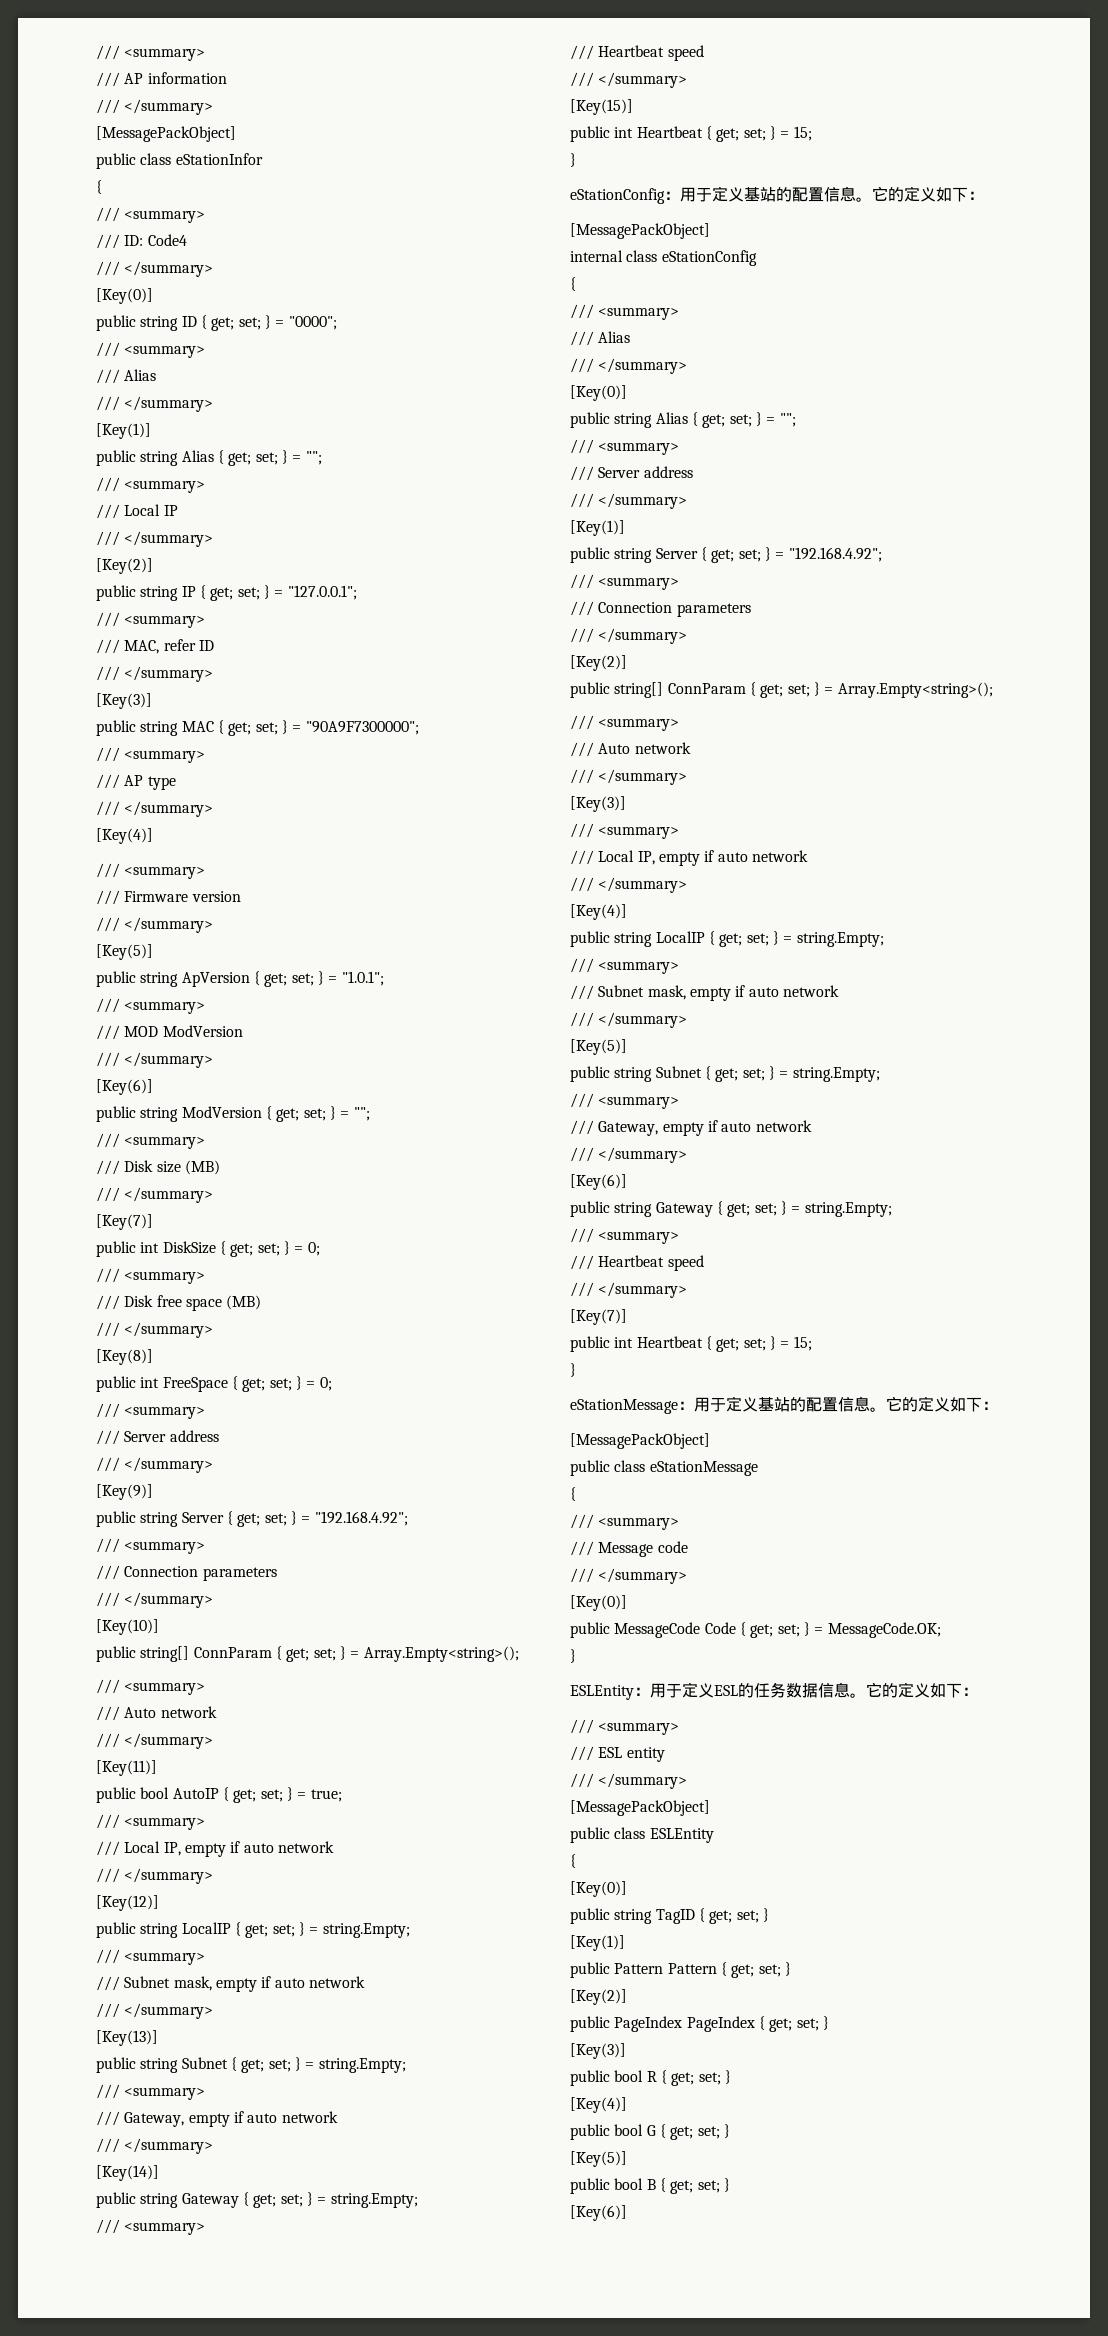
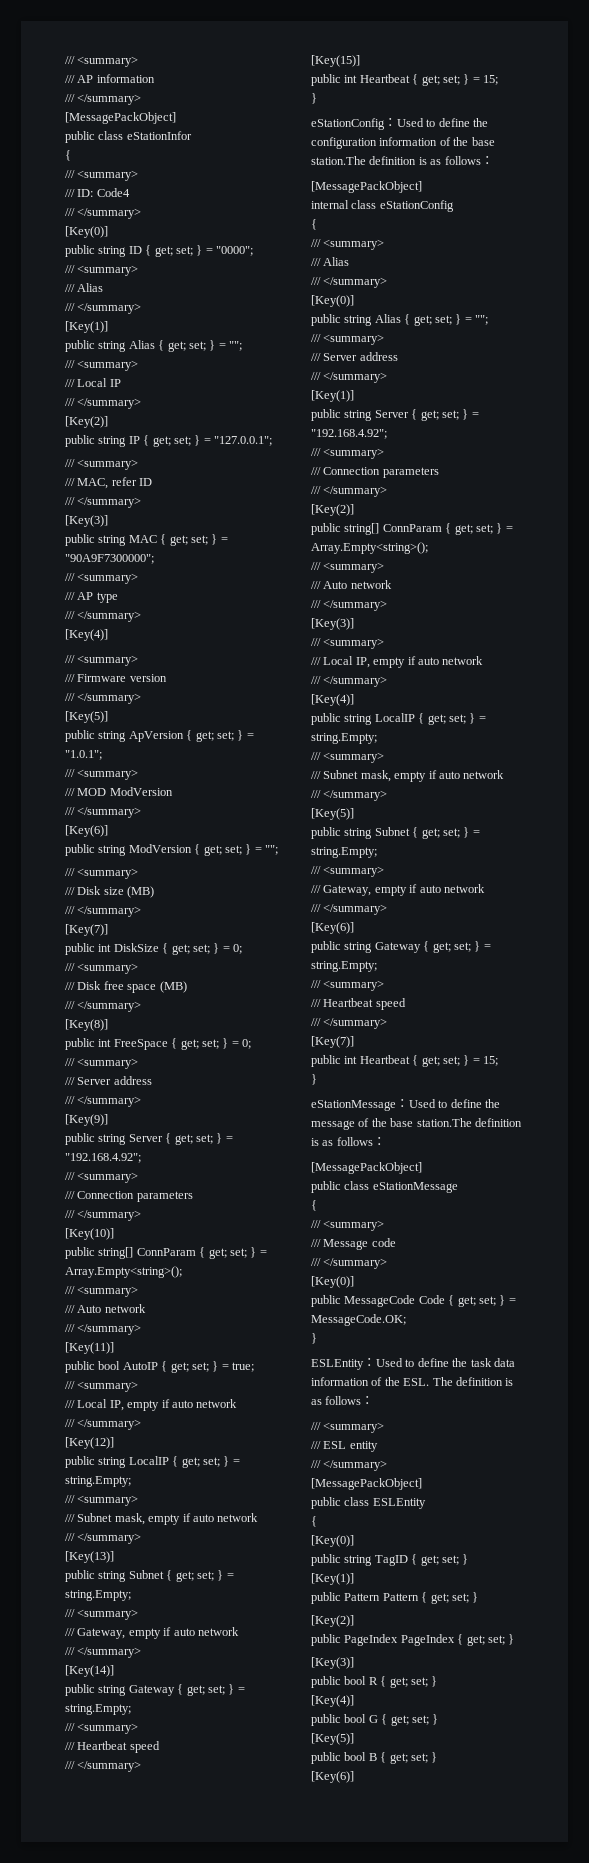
- eStationConfig：用于定义基站的配置信息。它的定义如下：
+ eStationConfig：Used to define the configuration information of the base station.The definition is as follows：
- eStationMessage：用于定义基站的配置信息。它的定义如下：
+ eStationMessage：Used to define the message of the base station.The definition is as follows：
- ESLEntity：用于定义ESL的任务数据信息。它的定义如下：
+ ESLEntity：Used to define the task data information of the ESL. The definition is as follows：

